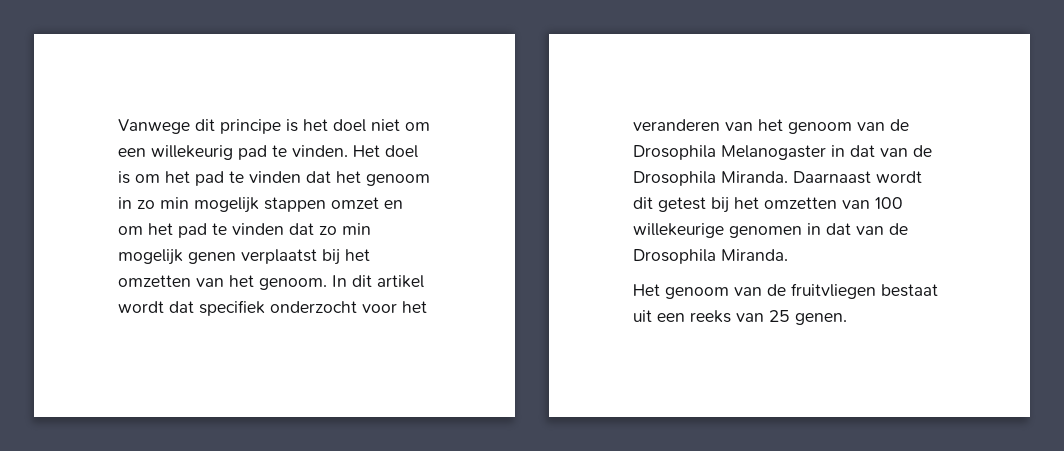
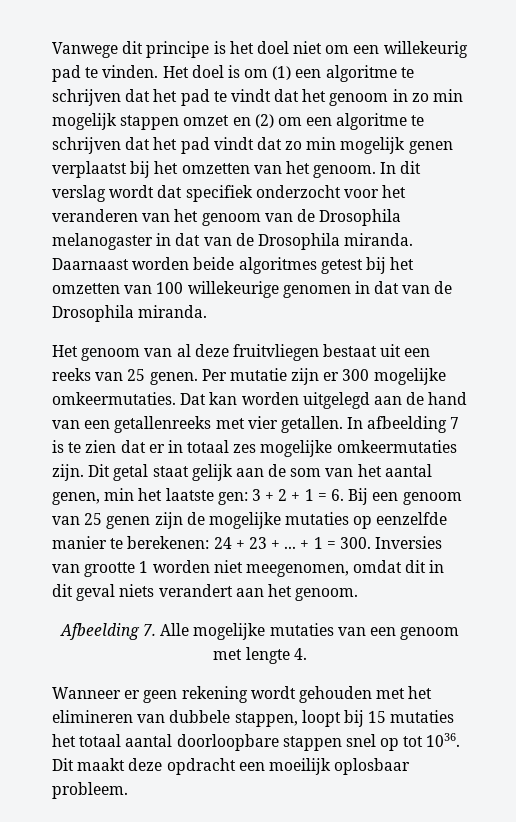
- Het doel is om het pad te vinden dat het genoom in zo min mogelijk stappen omzet en om het pad te vinden dat zo min mogelijk genen verplaatst bij het omzetten van het genoom.
+ Het doel is om (1) een algoritme te schrijven dat het pad te vindt dat het genoom in zo min mogelijk stappen omzet en (2) om een algoritme te schrijven dat het pad vindt dat zo min mogelijk genen verplaatst bij het omzetten van het genoom.
- In dit artikel wordt dat specifiek onderzocht voor het veranderen van het genoom van de Drosophila Melanogaster in dat van de Drosophila Miranda. Daarnaast wordt dit getest bij het omzetten van 100 willekeurige genomen in dat van de Drosophila Miranda.
+ In dit verslag wordt dat specifiek onderzocht voor het veranderen van het genoom van de Drosophila melanogaster in dat van de Drosophila miranda. Daarnaast worden beide algoritmes getest bij het omzetten van 100 willekeurige genomen in dat van de Drosophila miranda.
- Het genoom van de fruitvliegen bestaat uit een reeks van 25 genen.
+ Het genoom van al deze fruitvliegen bestaat uit een reeks van 25 genen.
+ Per mutatie zijn er 300 mogelijke omkeermutaties. Dat kan worden uitgelegd aan de hand van een getallenreeks met vier getallen. In afbeelding 7 is te zien dat er in totaal zes mogelijke omkeermutaties zijn. Dit getal staat gelijk aan de som van het aantal genen, min het laatste gen: 3 + 2 + 1 = 6. Bij een genoom van 25 genen zijn de mogelijke mutaties op eenzelfde manier te berekenen: 24 + 23 + ... + 1 = 300. Inversies van grootte 1 worden niet meegenomen, omdat dit in dit geval niets verandert aan het genoom.
+ Afbeelding 7. Alle mogelijke mutaties van een genoom met lengte 4.
+ Wanneer er geen rekening wordt gehouden met het elimineren van dubbele stappen, loopt bij 15 mutaties het totaal aantal doorloopbare stappen snel op tot 1036. Dit maakt deze opdracht een moeilijk oplosbaar probleem.

